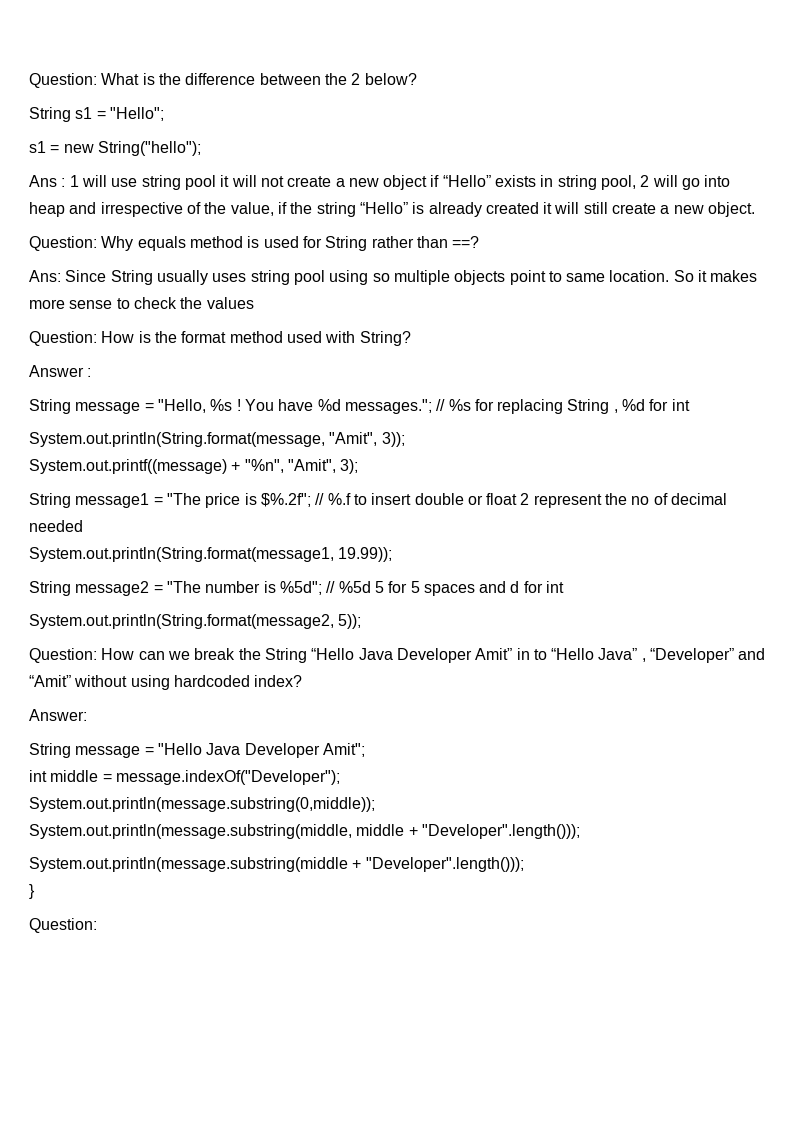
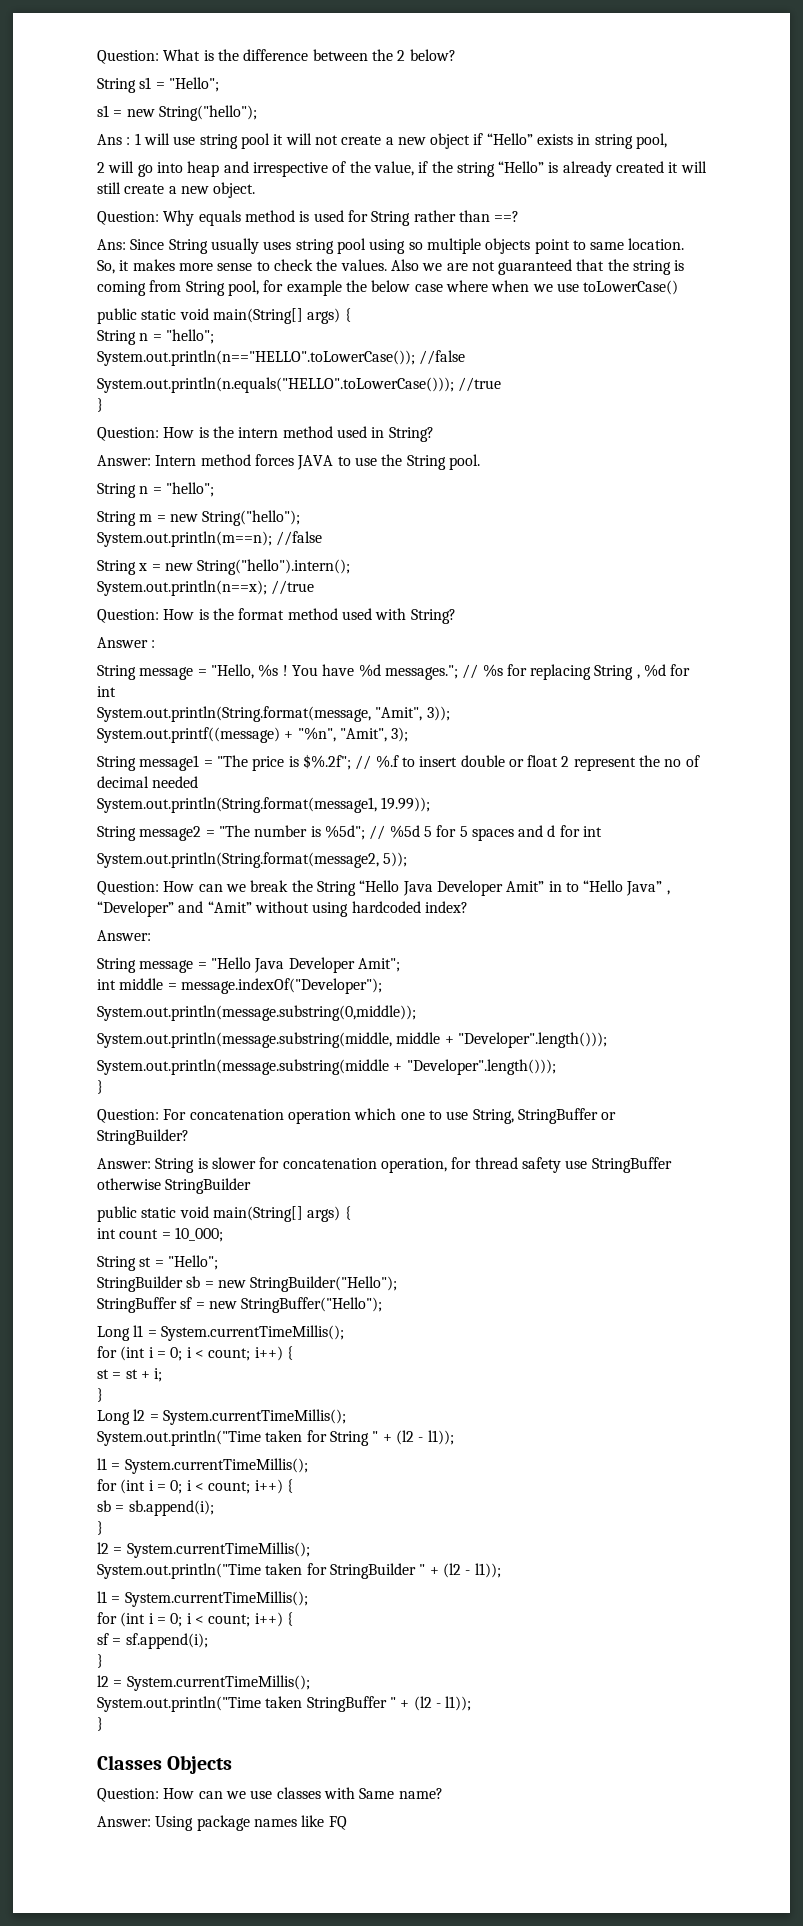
- Ans : 1 will use string pool it will not create a new object if “Hello” exists in string pool, 2 will go into heap and irrespective of the value, if the string “Hello” is already created it will still create a new object.
+ Ans : 1 will use string pool it will not create a new object if “Hello” exists in string pool,
+ 2 will go into heap and irrespective of the value, if the string “Hello” is already created it will still create a new object.
- So it makes more sense to check the values
+ So, it makes more sense to check the values. Also we are not guaranteed that the string is coming from String pool, for example the below case where when we use toLowerCase()
+ public static void main(String[] args) {
+ String n = "hello";
+ System.out.println(n=="HELLO".toLowerCase()); //false
+ System.out.println(n.equals("HELLO".toLowerCase())); //true
+ }
+ Question: How is the intern method used in String?
+ Answer: Intern method forces JAVA to use the String pool.
+ String n = "hello";
+ String m = new String("hello");
+ System.out.println(m==n); //false
+ String x = new String("hello").intern();
+ System.out.println(n==x); //true
  System.out.println(message.substring(middle + "Developer".length()));
  }
- Question:
+ Question: For concatenation operation which one to use String, StringBuffer or StringBuilder?
+ Answer: String is slower for concatenation operation, for thread safety use StringBuffer otherwise StringBuilder
+ public static void main(String[] args) {
+ int count = 10_000;
+ String st = "Hello";
+ StringBuilder sb = new StringBuilder("Hello");
+ StringBuffer sf = new StringBuffer("Hello");
+ Long l1 = System.currentTimeMillis();
+ for (int i = 0; i < count; i++) {
+ st = st + i;
+ }
+ Long l2 = System.currentTimeMillis();
+ System.out.println("Time taken for String " + (l2 - l1));
+ l1 = System.currentTimeMillis();
+ for (int i = 0; i < count; i++) {
+ sb = sb.append(i);
+ }
+ l2 = System.currentTimeMillis();
+ System.out.println("Time taken for StringBuilder " + (l2 - l1));
+ l1 = System.currentTimeMillis();
+ for (int i = 0; i < count; i++) {
+ sf = sf.append(i);
+ }
+ l2 = System.currentTimeMillis();
+ System.out.println("Time taken StringBuffer " + (l2 - l1));
+ }
+ Classes Objects
+ Question: How can we use classes with Same name?
+ Answer: Using package names like FQ

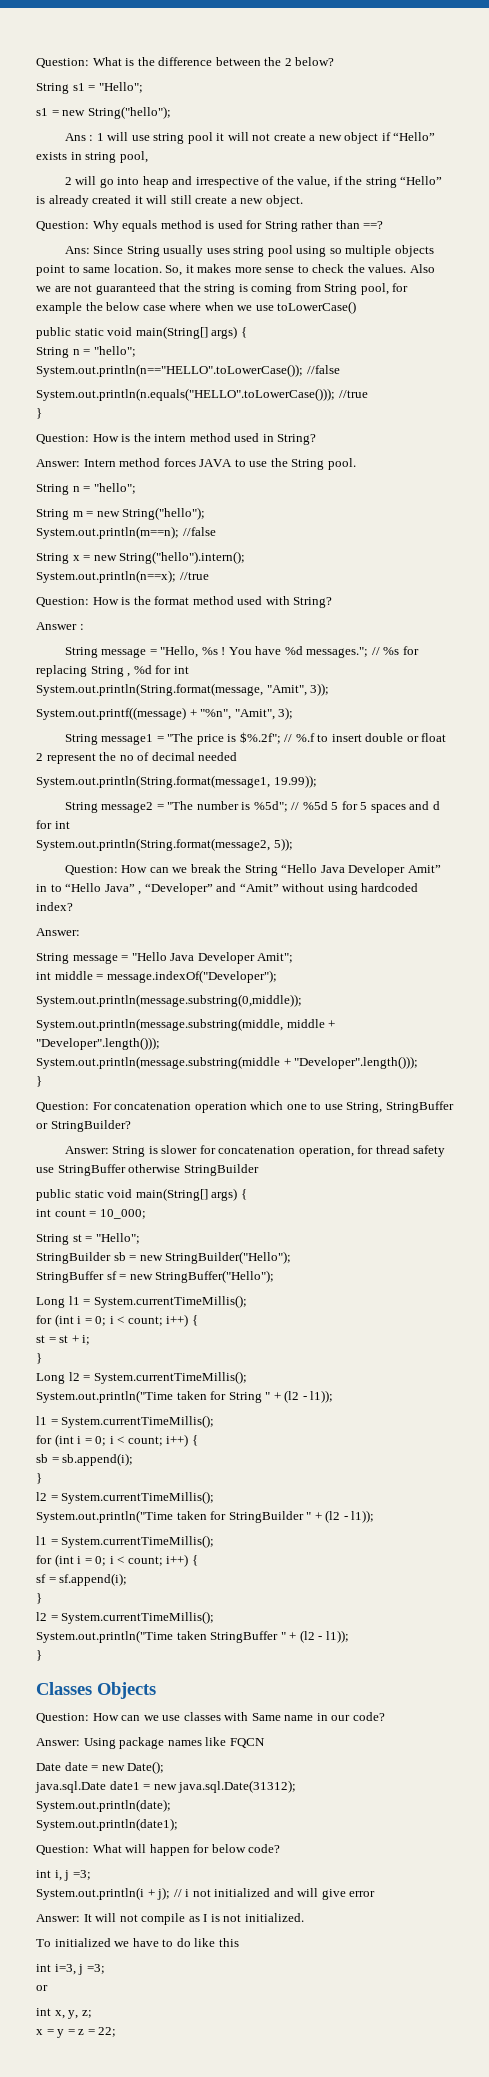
- Question: How can we use classes with Same name?
+ Question: How can we use classes with Same name in our code?
- Answer: Using package names like FQ
+ Answer: Using package names like FQCN
+ Date date = new Date();
+ java.sql.Date date1 = new java.sql.Date(31312);
+ System.out.println(date);
+ System.out.println(date1);
+ Question: What will happen for below code?
+ int i, j =3;
+ System.out.println(i + j); // i not initialized and will give error
+ Answer: It will not compile as I is not initialized.
+ To initialized we have to do like this
+ int i=3, j =3;
+ or
+ int x, y, z;
+ x = y = z = 22;

